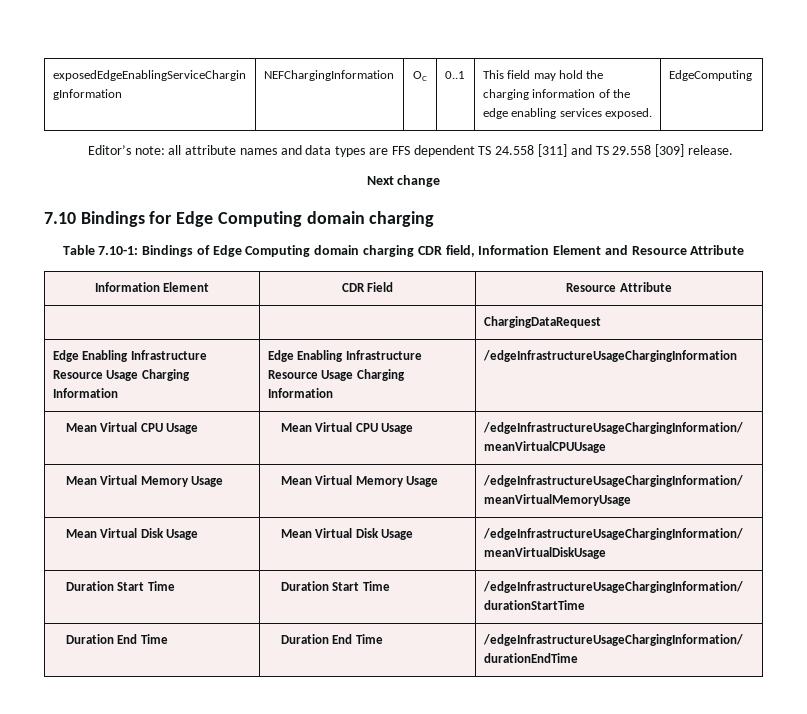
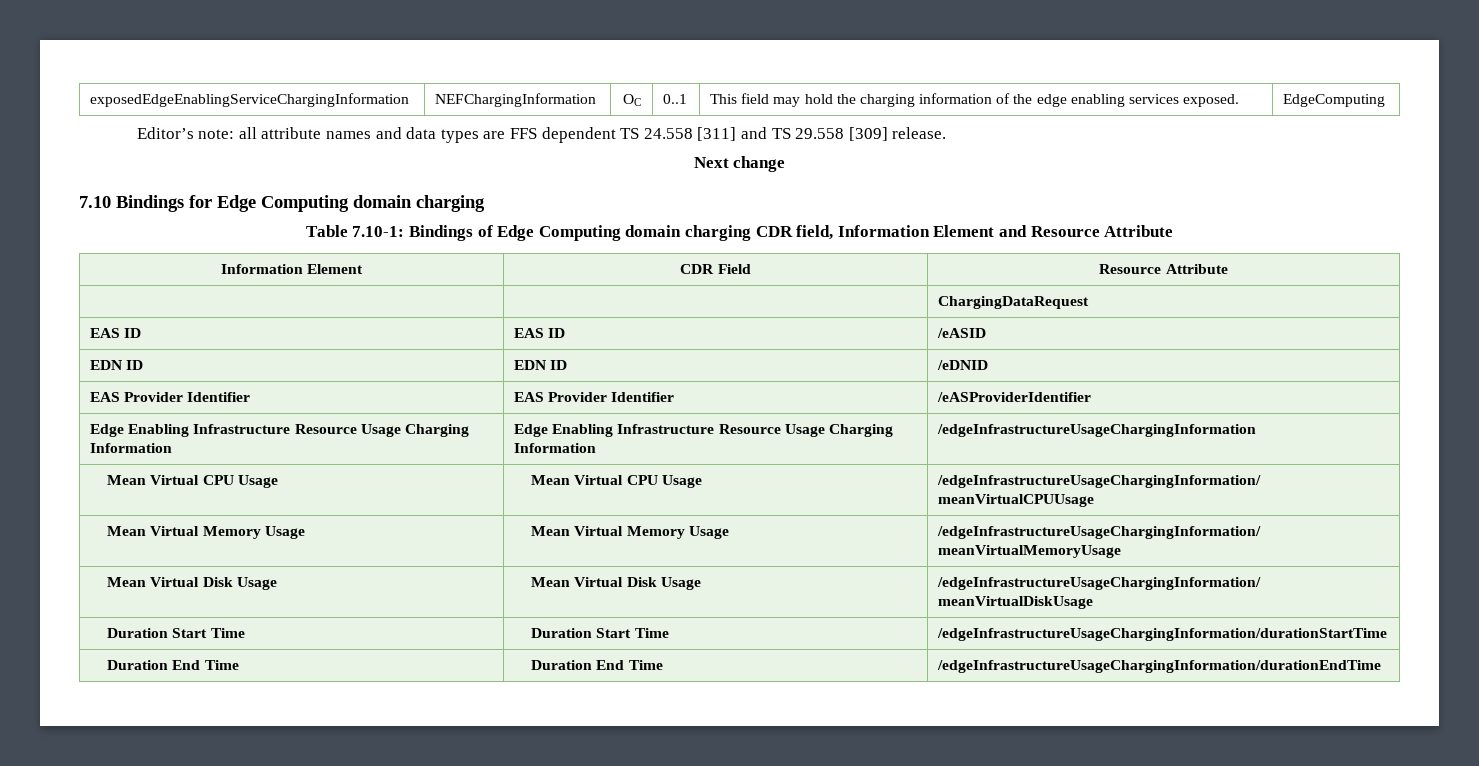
+ EAS ID | EAS ID | /eASID
+ EDN ID | EDN ID | /eDNID
+ EAS Provider Identifier | EAS Provider Identifier | /eASProviderIdentifier

